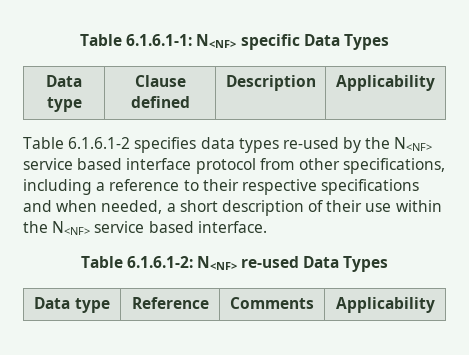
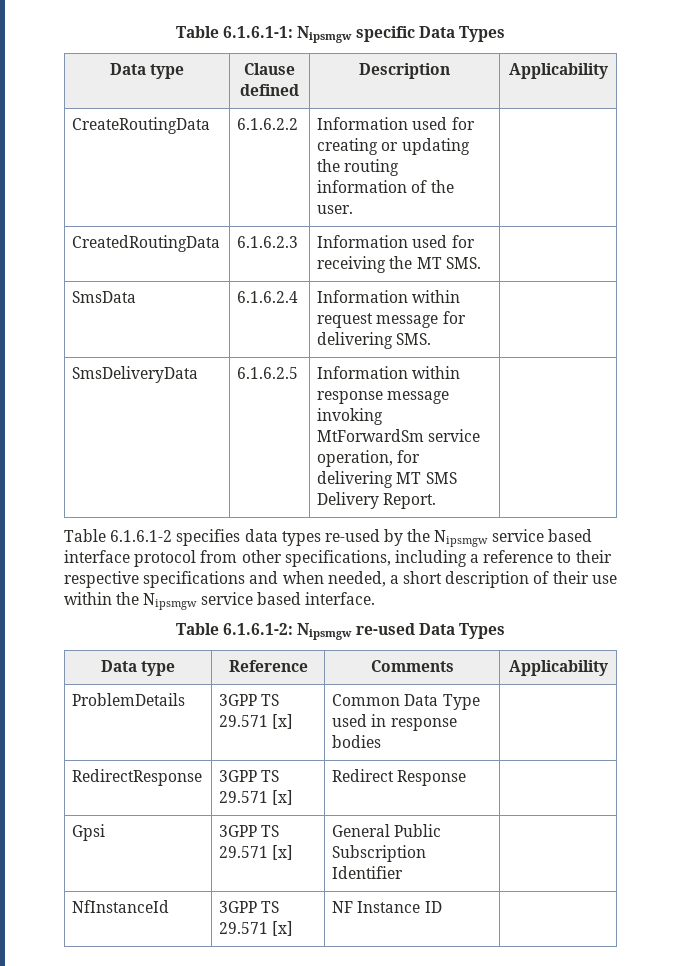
- Table 6.1.6.1-1: N<NF> specific Data Types
+ Table 6.1.6.1-1: Nipsmgw specific Data Types
+ CreateRoutingData | 6.1.6.2.2 | Information used for creating or updating the routing information of the user. |
+ CreatedRoutingData | 6.1.6.2.3 | Information used for receiving the MT SMS. |
+ SmsData | 6.1.6.2.4 | Information within request message for delivering SMS. |
+ SmsDeliveryData | 6.1.6.2.5 | Information within response message invoking MtForwardSm service operation, for delivering MT SMS Delivery Report. |
- Table 6.1.6.1-2 specifies data types re-used by the N<NF> service based interface protocol from other specifications, including a reference to their respective specifications and when needed, a short description of their use within the N<NF> service based interface.
+ Table 6.1.6.1-2 specifies data types re-used by the Nipsmgw service based interface protocol from other specifications, including a reference to their respective specifications and when needed, a short description of their use within the Nipsmgw service based interface.
- Table 6.1.6.1-2: N<NF> re-used Data Types
+ Table 6.1.6.1-2: Nipsmgw re-used Data Types
+ ProblemDetails | 3GPP TS 29.571 [x] | Common Data Type used in response bodies |
+ RedirectResponse | 3GPP TS 29.571 [x] | Redirect Response |
+ Gpsi | 3GPP TS 29.571 [x] | General Public Subscription Identifier |
+ NfInstanceId | 3GPP TS 29.571 [x] | NF Instance ID |

